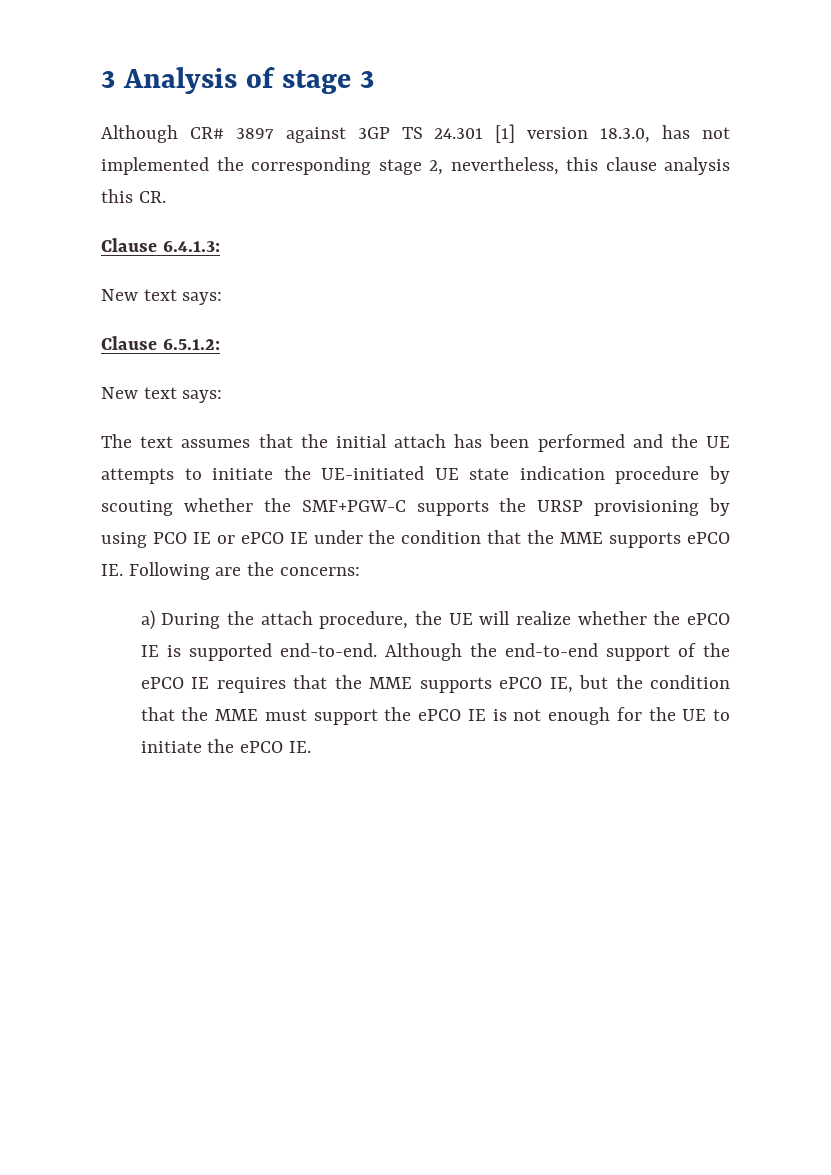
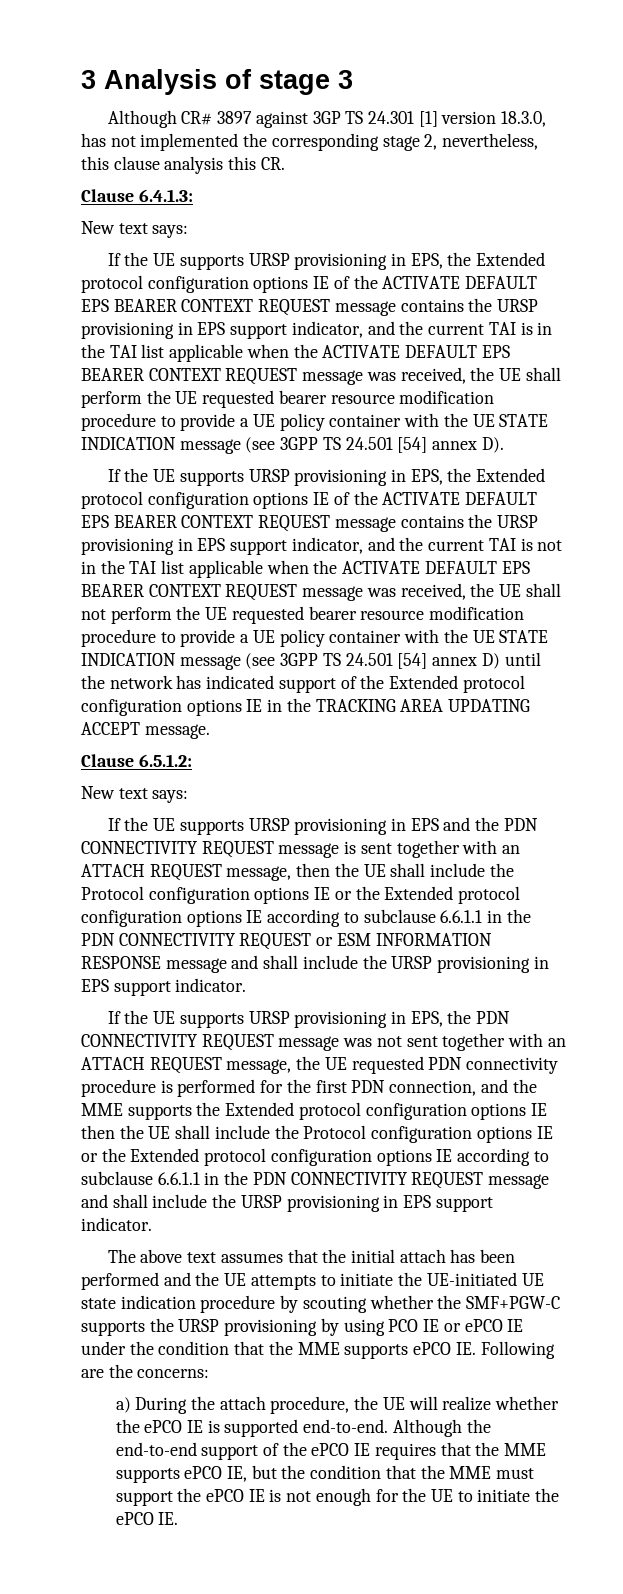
+ If the UE supports URSP provisioning in EPS, the Extended protocol configuration options IE of the ACTIVATE DEFAULT EPS BEARER CONTEXT REQUEST message contains the URSP provisioning in EPS support indicator, and the current TAI is in the TAI list applicable when the ACTIVATE DEFAULT EPS BEARER CONTEXT REQUEST message was received, the UE shall perform the UE requested bearer resource modification procedure to provide a UE policy container with the UE STATE INDICATION message (see 3GPP TS 24.501 [54] annex D).
+ If the UE supports URSP provisioning in EPS, the Extended protocol configuration options IE of the ACTIVATE DEFAULT EPS BEARER CONTEXT REQUEST message contains the URSP provisioning in EPS support indicator, and the current TAI is not in the TAI list applicable when the ACTIVATE DEFAULT EPS BEARER CONTEXT REQUEST message was received, the UE shall not perform the UE requested bearer resource modification procedure to provide a UE policy container with the UE STATE INDICATION message (see 3GPP TS 24.501 [54] annex D) until the network has indicated support of the Extended protocol configuration options IE in the TRACKING AREA UPDATING ACCEPT message.
+ If the UE supports URSP provisioning in EPS and the PDN CONNECTIVITY REQUEST message is sent together with an ATTACH REQUEST message, then the UE shall include the Protocol configuration options IE or the Extended protocol configuration options IE according to subclause 6.6.1.1 in the PDN CONNECTIVITY REQUEST or ESM INFORMATION RESPONSE message and shall include the URSP provisioning in EPS support indicator.
+ If the UE supports URSP provisioning in EPS, the PDN CONNECTIVITY REQUEST message was not sent together with an ATTACH REQUEST message, the UE requested PDN connectivity procedure is performed for the first PDN connection, and the MME supports the Extended protocol configuration options IE then the UE shall include the Protocol configuration options IE or the Extended protocol configuration options IE according to subclause 6.6.1.1 in the PDN CONNECTIVITY REQUEST message and shall include the URSP provisioning in EPS support indicator.
- The text assumes that the initial attach has been performed and the UE attempts to initiate the UE-initiated UE state indication procedure by scouting whether the SMF+PGW-C supports the URSP provisioning by using PCO IE or ePCO IE under the condition that the MME supports ePCO IE. Following are the concerns:
+ The above text assumes that the initial attach has been performed and the UE attempts to initiate the UE-initiated UE state indication procedure by scouting whether the SMF+PGW-C supports the URSP provisioning by using PCO IE or ePCO IE under the condition that the MME supports ePCO IE. Following are the concerns:

